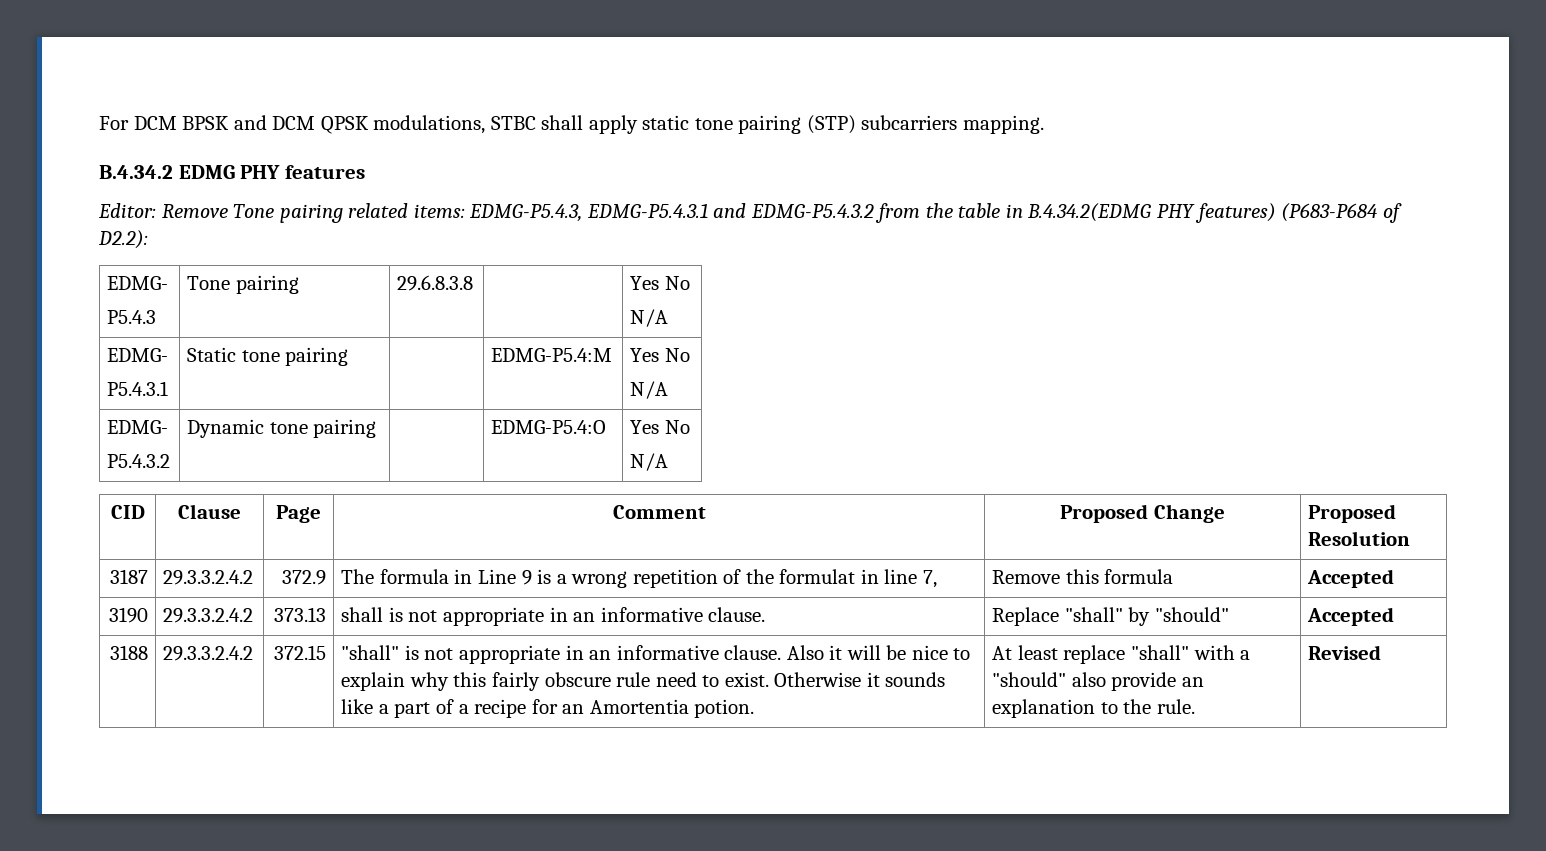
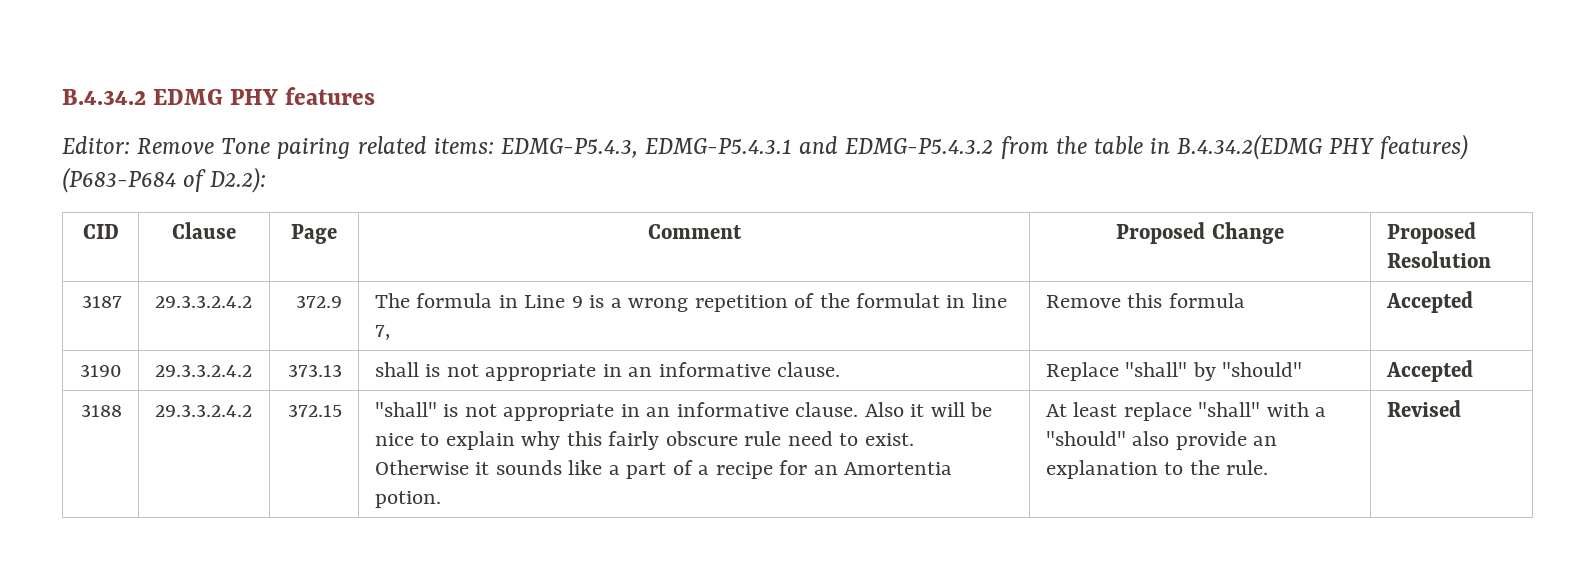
- For DCM BPSK and DCM QPSK modulations, STBC shall apply static tone pairing (STP) subcarriers mapping.
  Editor: Remove Tone pairing related items: EDMG-P5.4.3, EDMG-P5.4.3.1 and EDMG-P5.4.3.2 from the table in B.4.34.2(EDMG PHY features) (P683-P684 of D2.2):
- EDMG-
- P5.4.3 | Tone pairing | 29.6.8.3.8 | | Yes No
- N/A
- EDMG-
- P5.4.3.1 | Static tone pairing | | EDMG-P5.4:M | Yes No
- N/A
- EDMG-
- P5.4.3.2 | Dynamic tone pairing | | EDMG-P5.4:O | Yes No
- N/A

